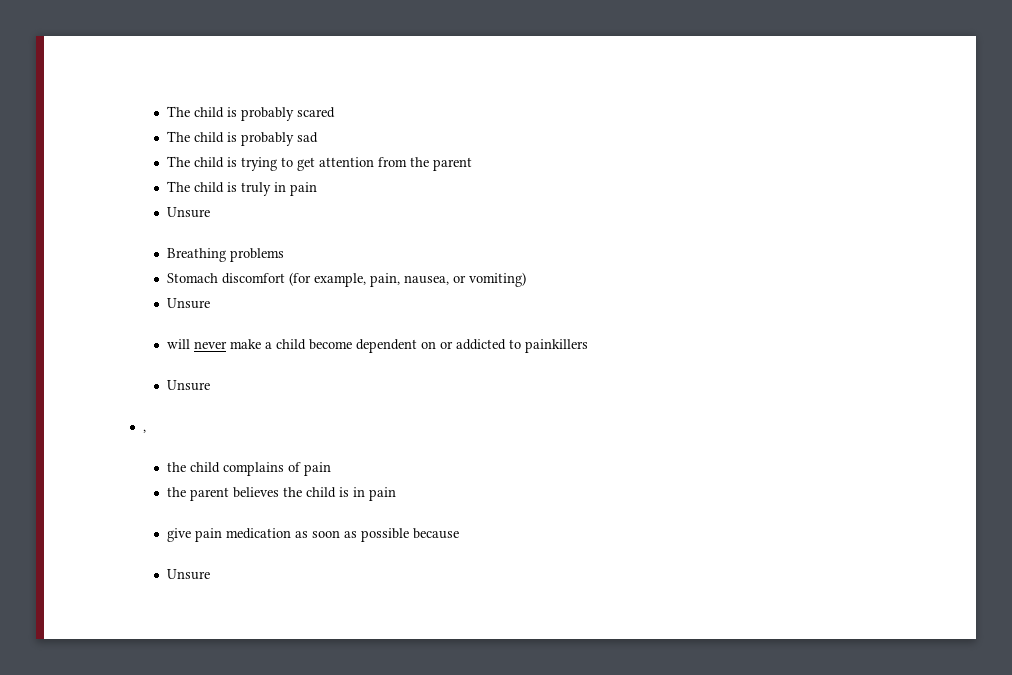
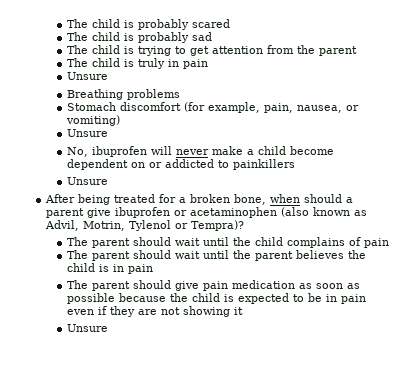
- will never make a child become dependent on or addicted to painkillers
+ No, ibuprofen will never make a child become dependent on or addicted to painkillers
- ,
- the child complains of pain
+ After being treated for a broken bone, when should a parent give ibuprofen or acetaminophen (also known as Advil, Motrin, Tylenol or Tempra)?
+ The parent should wait until the child complains of pain
- the parent believes the child is in pain
+ The parent should wait until the parent believes the child is in pain
- give pain medication as soon as possible because
+ The parent should give pain medication as soon as possible because the child is expected to be in pain even if they are not showing it

